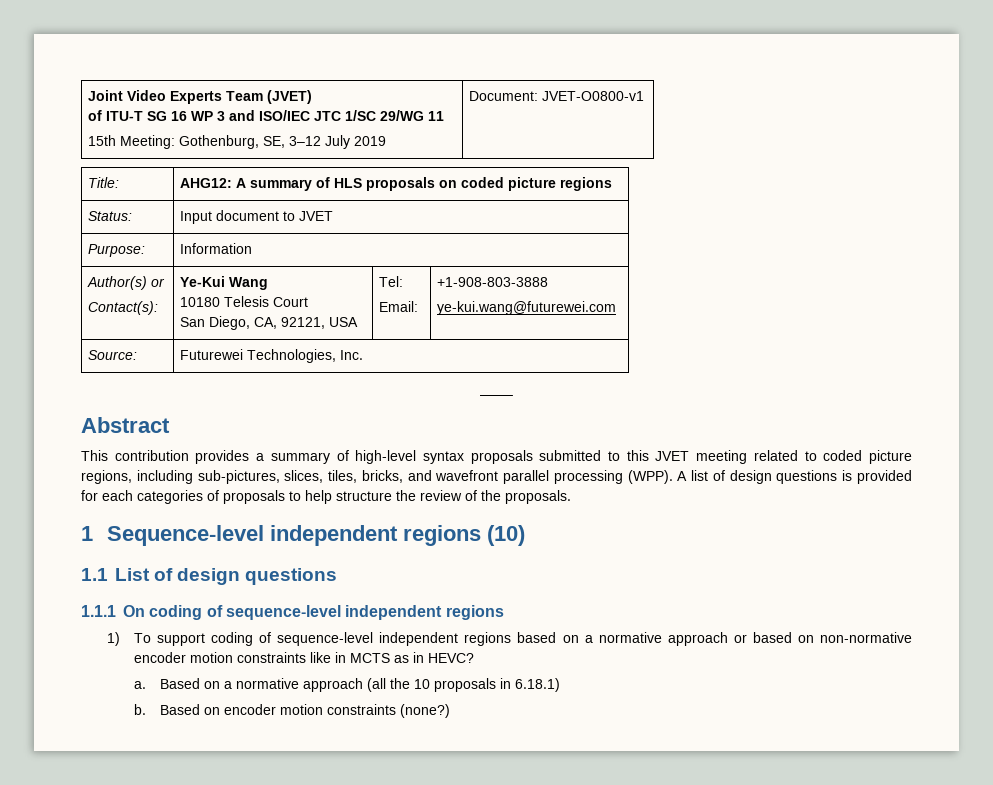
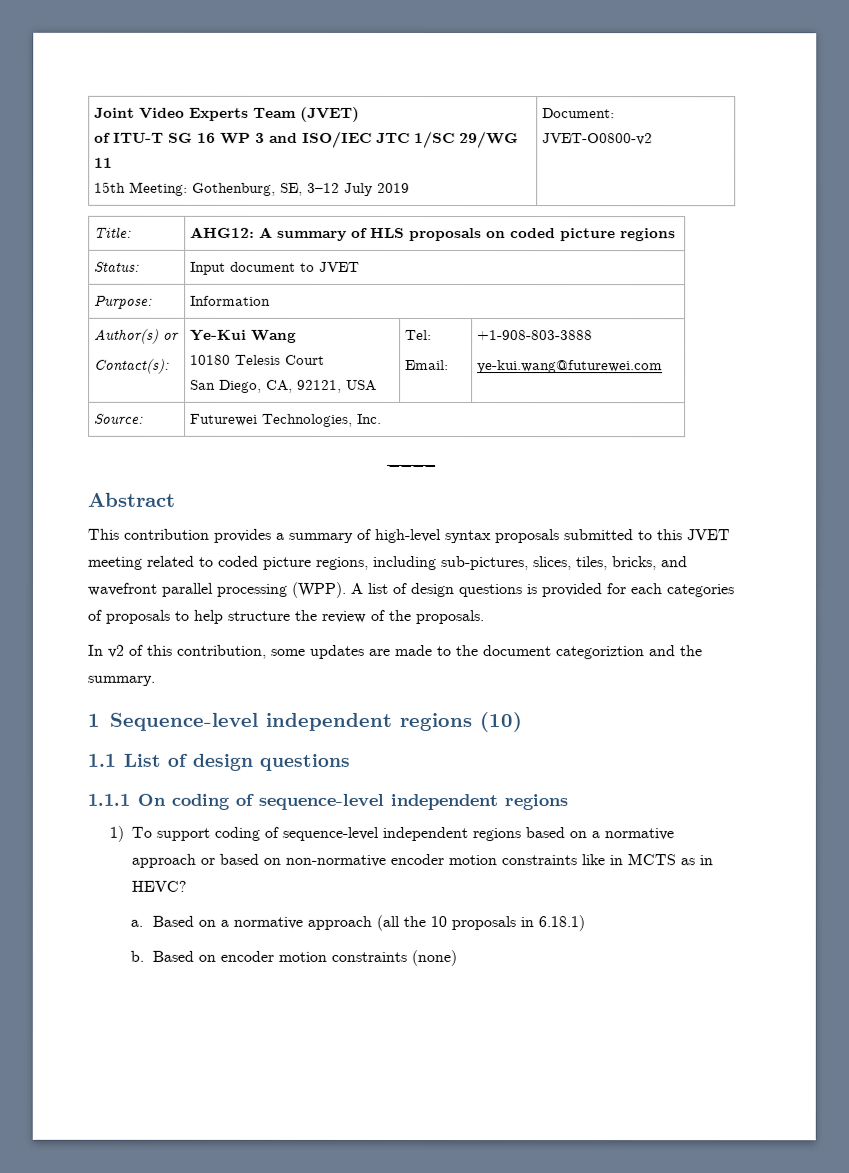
  Joint Video Experts Team (JVET)
  of ITU-T SG 16 WP 3 and ISO/IEC JTC 1/SC 29/WG 11
- 15th Meeting: Gothenburg, SE, 3–12 July 2019 | Document: JVET-O0800-v1
+ 15th Meeting: Gothenburg, SE, 3–12 July 2019 | Document: JVET-O0800-v2
+ In v2 of this contribution, some updates are made to the document categoriztion and the summary.
- Based on encoder motion constraints (none?)
+ Based on encoder motion constraints (none)

